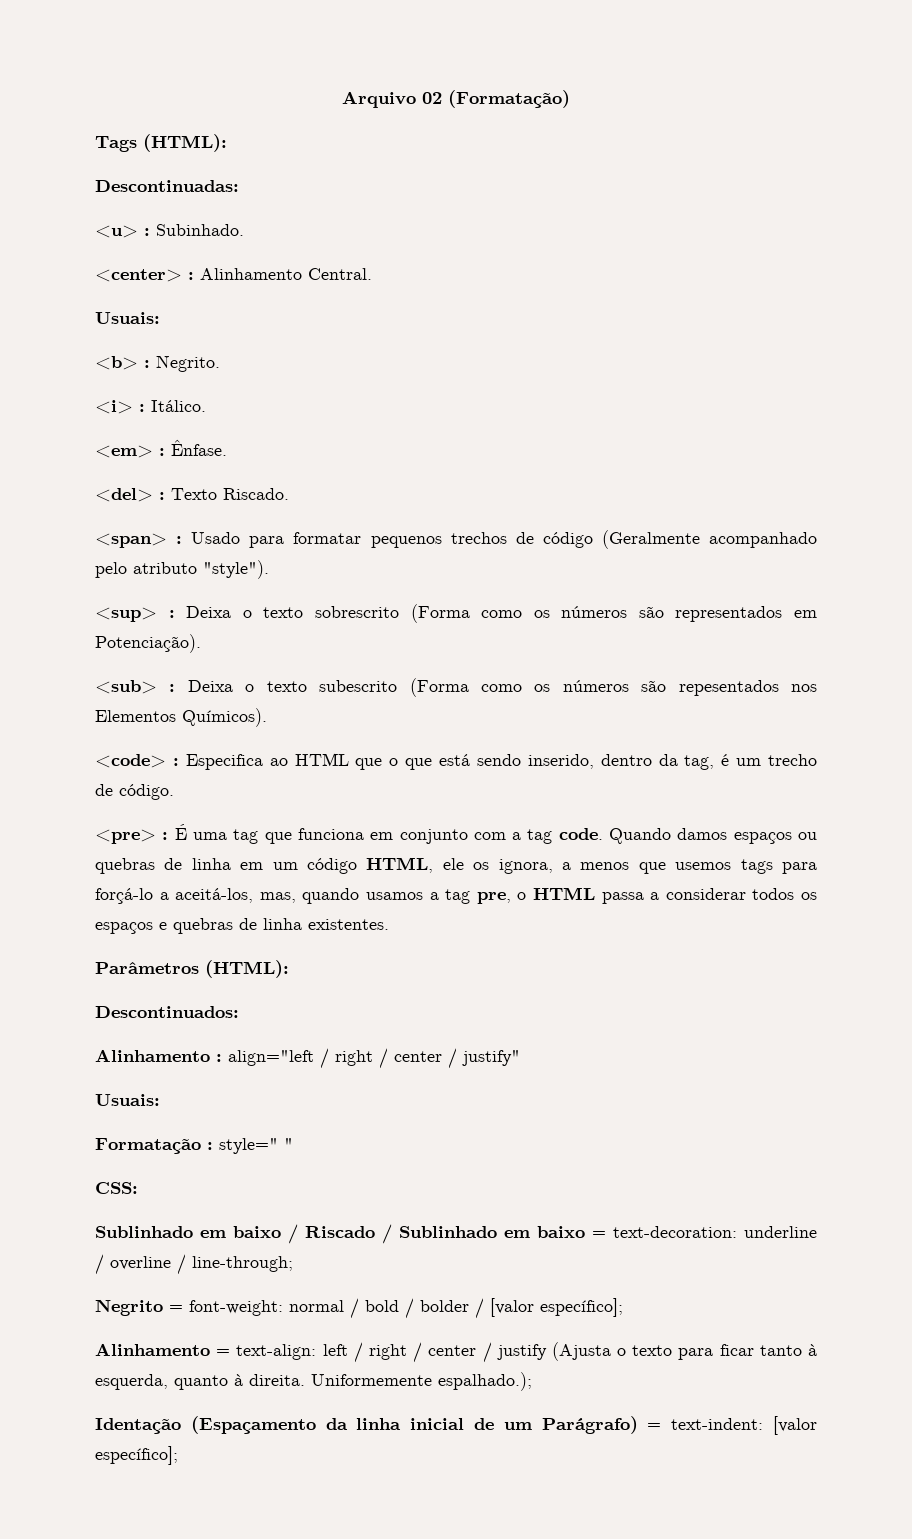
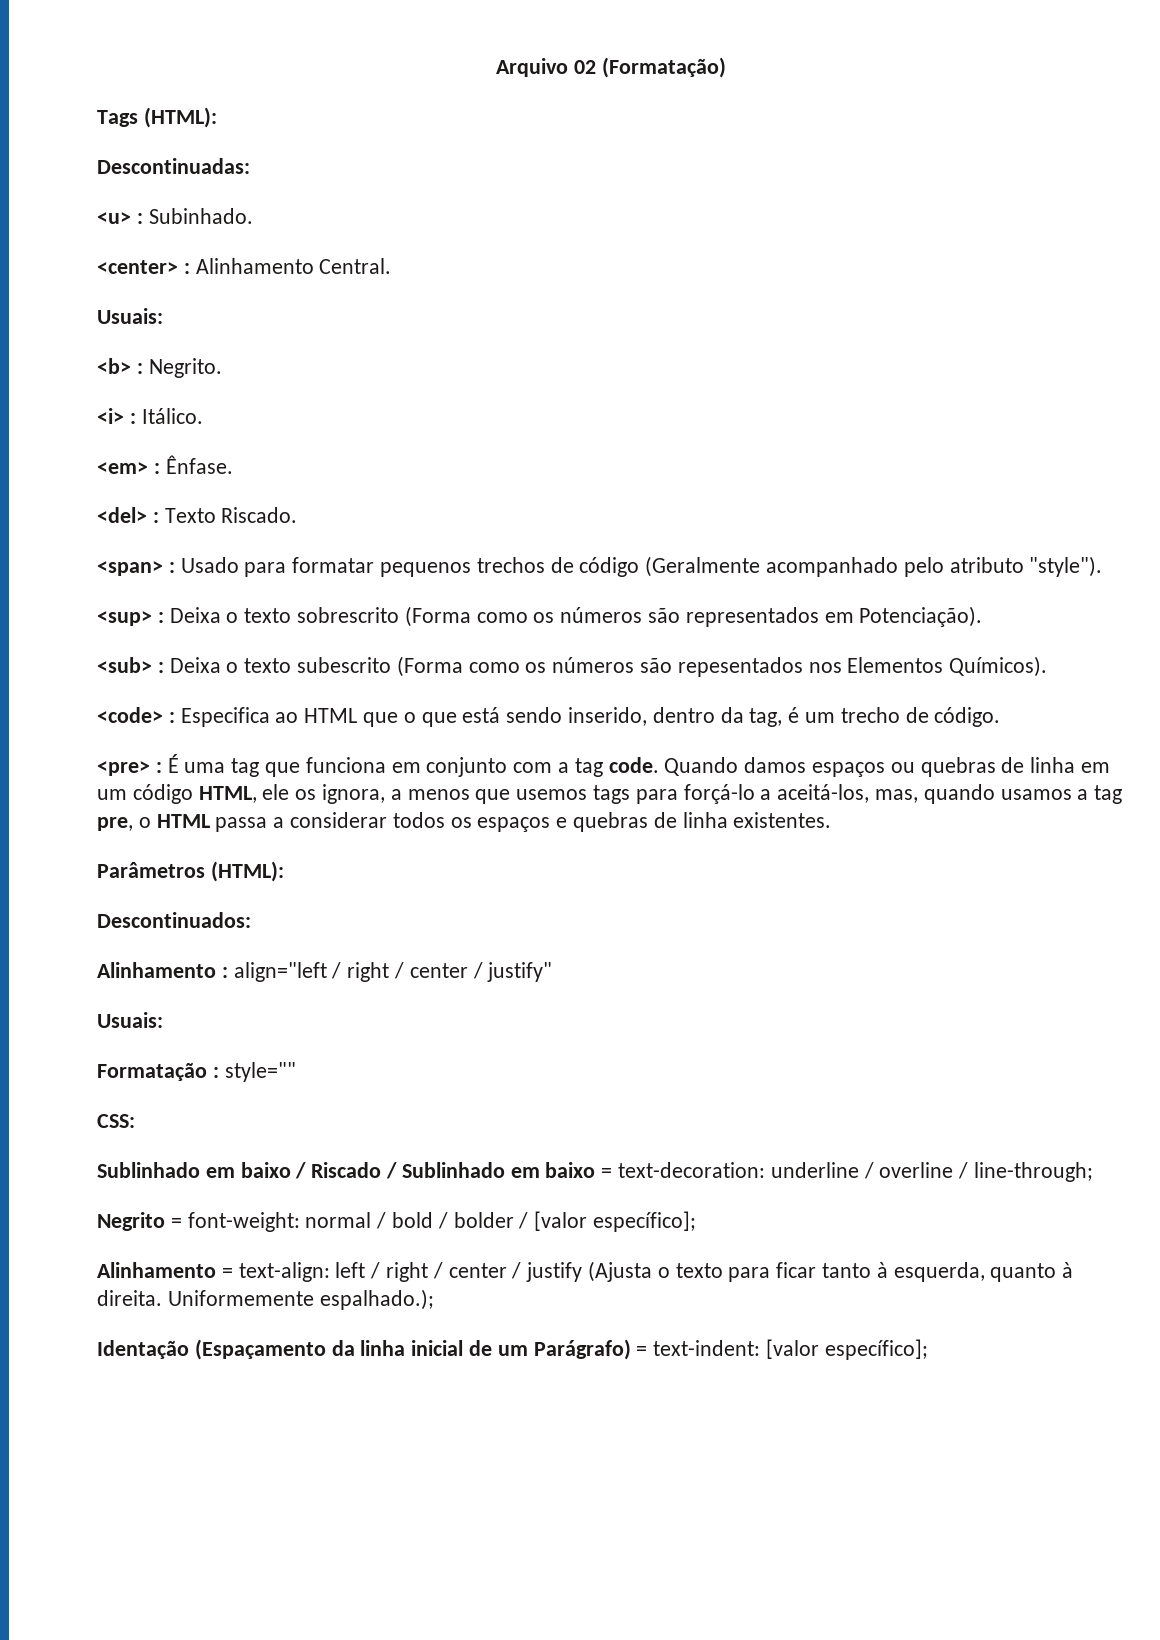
- Formatação : style=" "
+ Formatação : style=""

